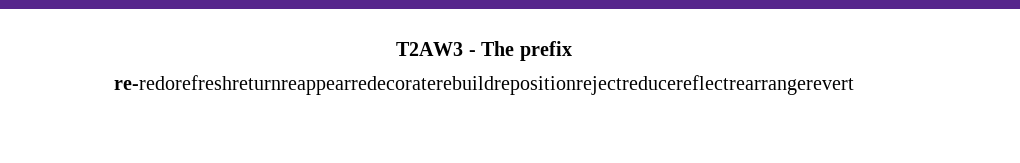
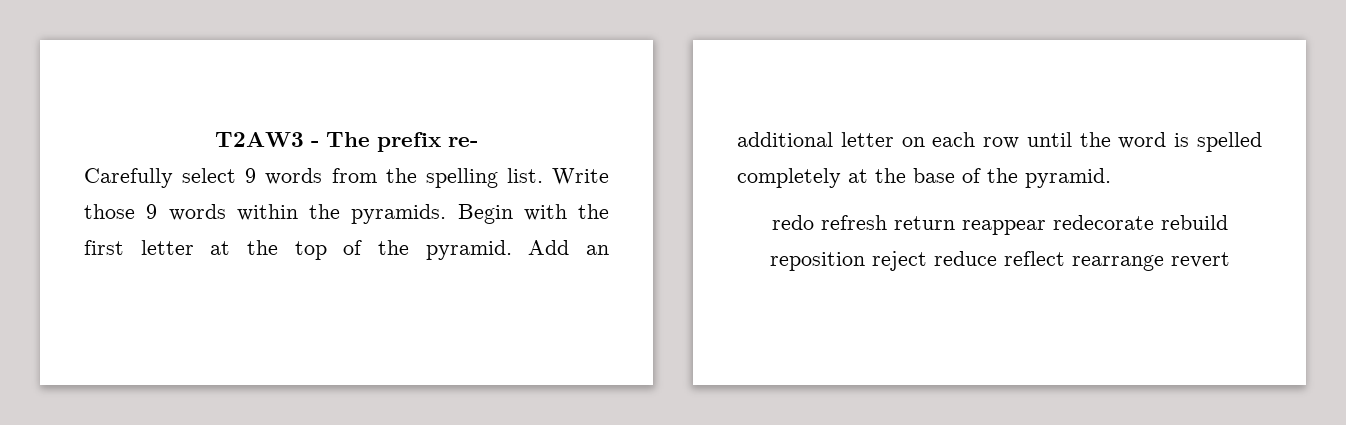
- T2AW3 - The prefix re-redorefreshreturnreappearredecoraterebuildrepositionrejectreducereflectrearrangerevert
+ T2AW3 - The prefix re-
+ Carefully select 9 words from the spelling list. Write those 9 words within the pyramids. Begin with the first letter at the top of the pyramid. Add an additional letter on each row until the word is spelled completely at the base of the pyramid.
+ redo refresh return reappear redecorate rebuild reposition reject reduce reflect rearrange revert

